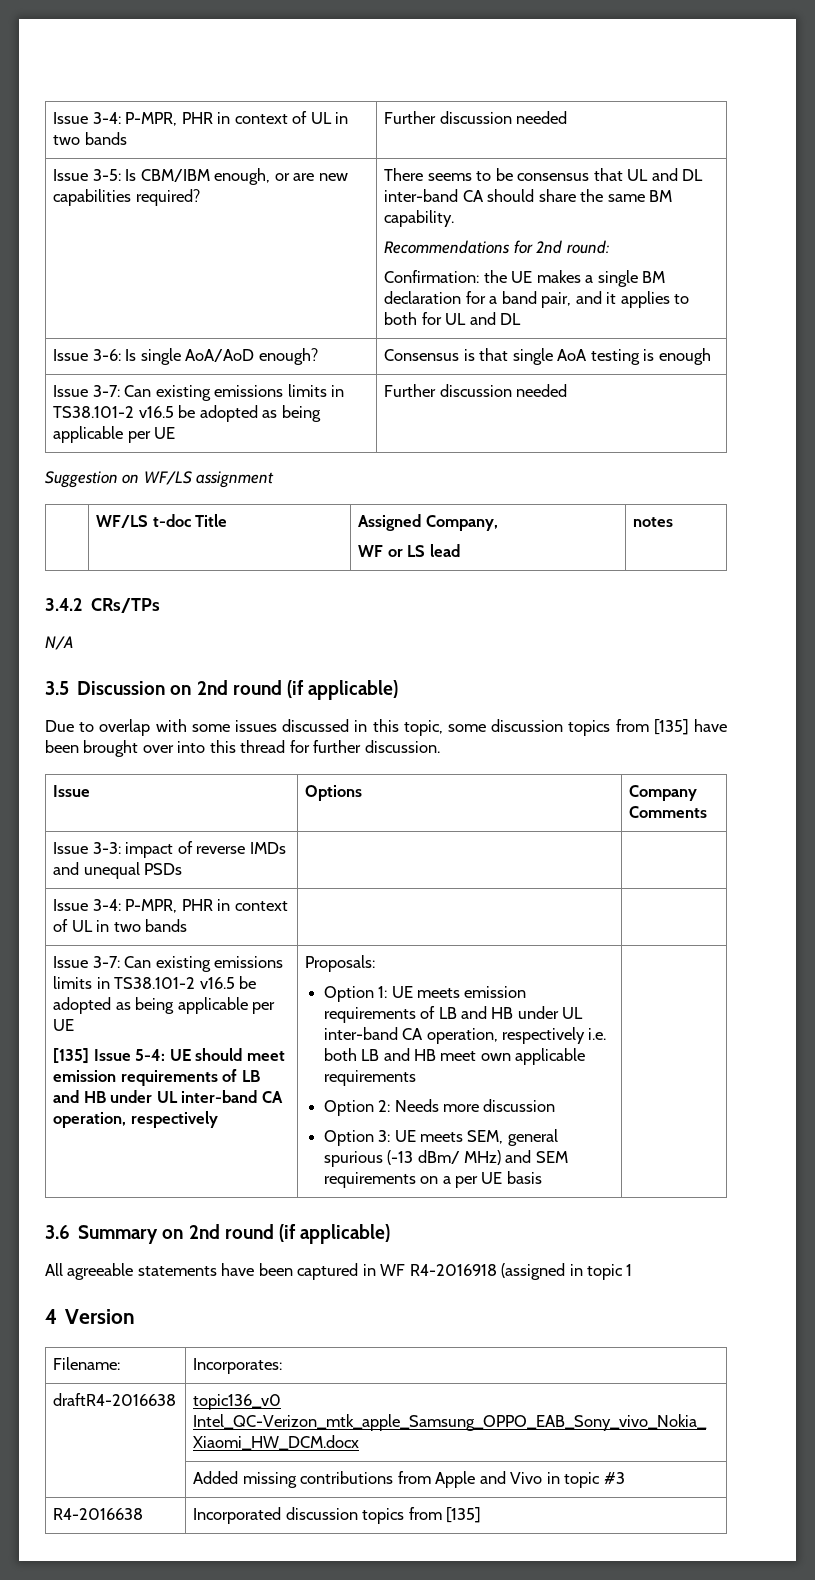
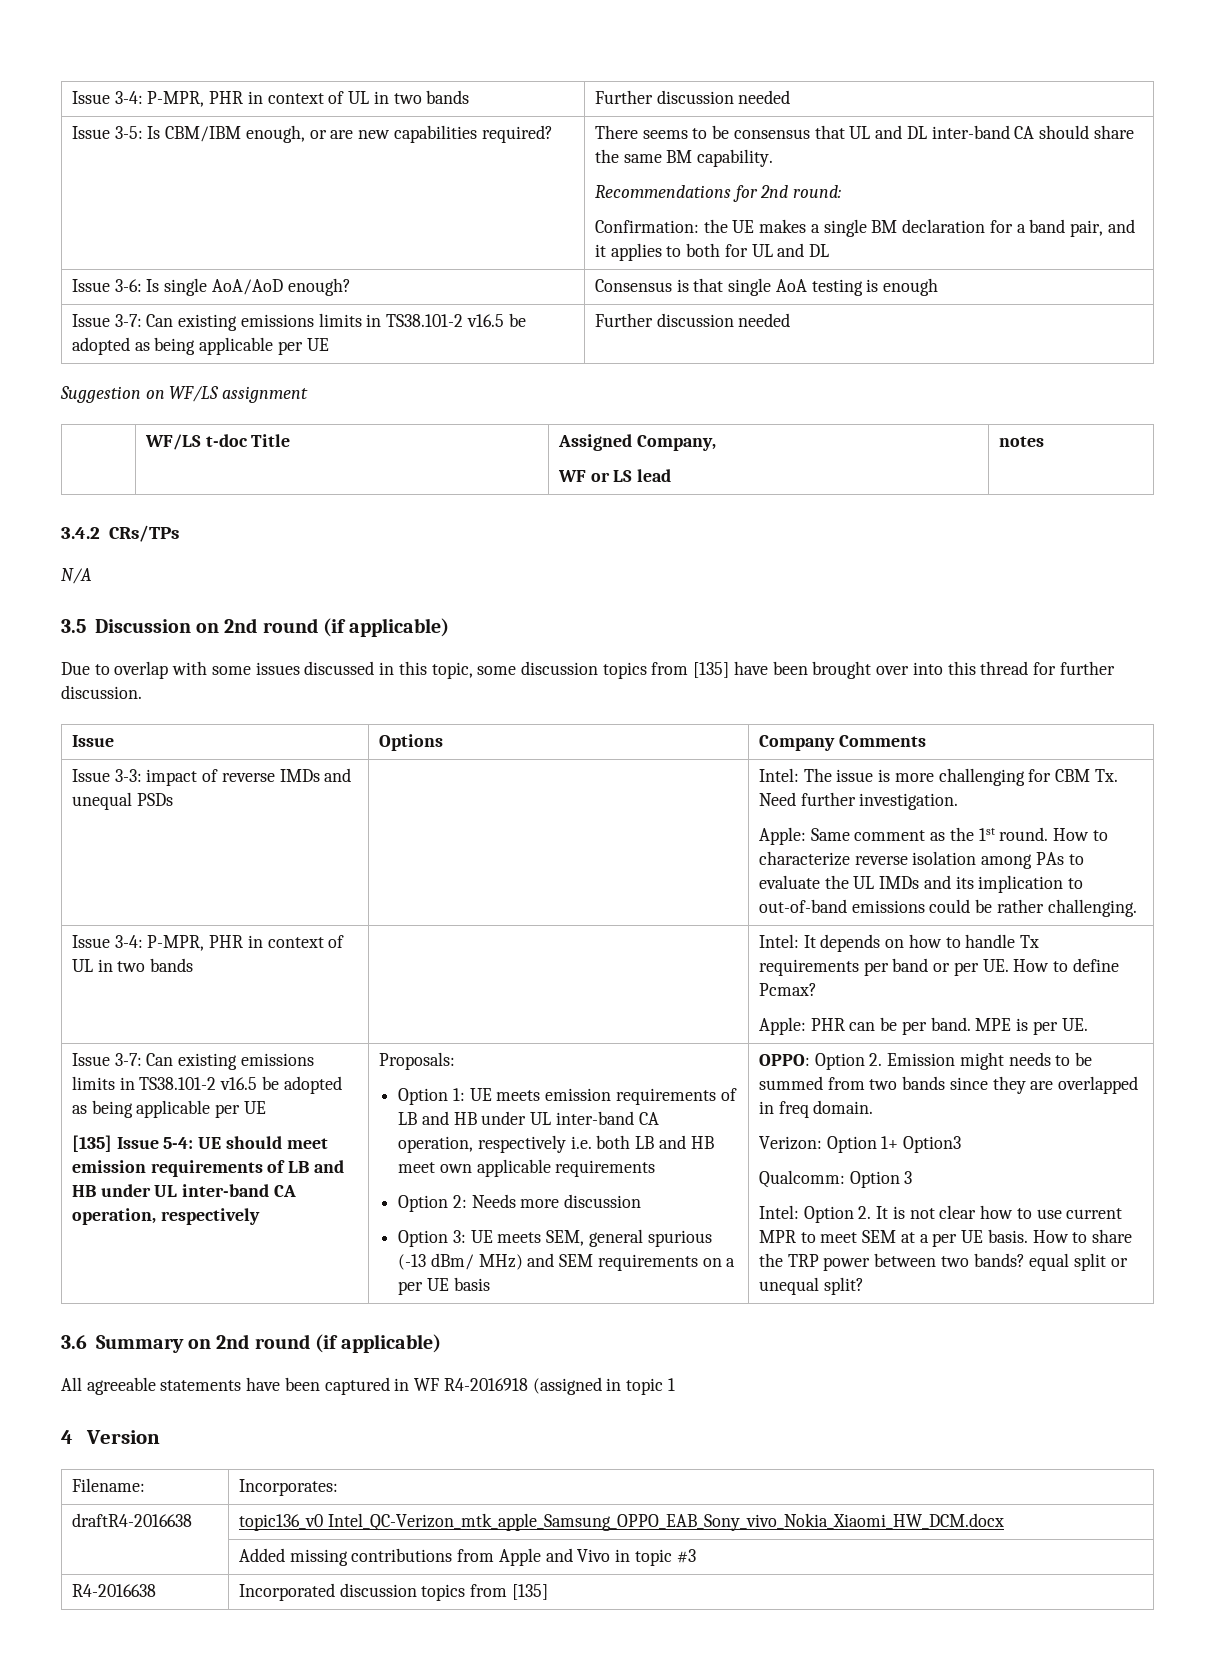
+ Intel: The issue is more challenging for CBM Tx. Need further investigation.
+ Apple: Same comment as the 1st round. How to characterize reverse isolation among PAs to evaluate the UL IMDs and its implication to out-of-band emissions could be rather challenging.
- Issue 3-4: P-MPR, PHR in context of UL in two bands | |
+ Issue 3-4: P-MPR, PHR in context of UL in two bands | | Intel: It depends on how to handle Tx requirements per band or per UE. How to define Pcmax?
+ Apple: PHR can be per band. MPE is per UE.
+ OPPO: Option 2. Emission might needs to be summed from two bands since they are overlapped in freq domain.
+ Verizon: Option 1+ Option3
+ Qualcomm: Option 3
+ Intel: Option 2. It is not clear how to use current MPR to meet SEM at a per UE basis. How to share the TRP power between two bands? equal split or unequal split?

